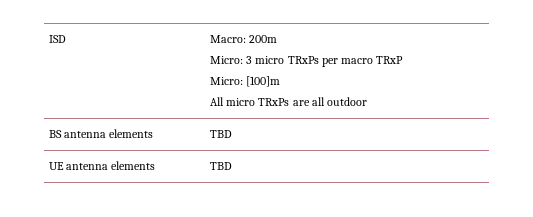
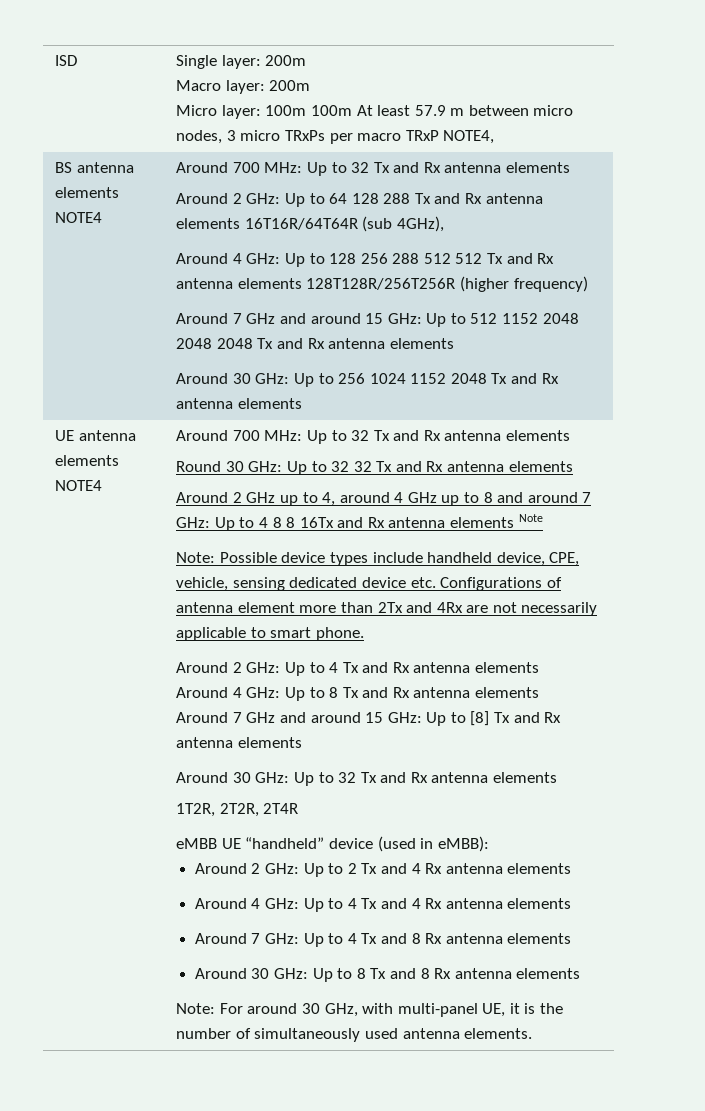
- ISD | Macro: 200m
- Micro: 3 micro TRxPs per macro TRxP
- Micro: [100]m
- All micro TRxPs are all outdoor
- BS antenna elements | TBD
- UE antenna elements | TBD
+ ISD | Single layer: 200m
+ Macro layer: 200m
+ Micro layer: 100m 100m At least 57.9 m between micro nodes, 3 micro TRxPs per macro TRxP NOTE4,
+ BS antenna elements NOTE4 | Around 700 MHz: Up to 32 Tx and Rx antenna elements
+ Around 2 GHz: Up to 64 128 288 Tx and Rx antenna elements 16T16R/64T64R (sub 4GHz),
+ Around 4 GHz: Up to 128 256 288 512 512 Tx and Rx antenna elements 128T128R/256T256R (higher frequency)
+ Around 7 GHz and around 15 GHz: Up to 512 1152 2048 2048 2048 Tx and Rx antenna elements
+ Around 30 GHz: Up to 256 1024 1152 2048 Tx and Rx antenna elements
+ UE antenna elements NOTE4 | Around 700 MHz: Up to 32 Tx and Rx antenna elements
+ Round 30 GHz: Up to 32 32 Tx and Rx antenna elements
+ Around 2 GHz up to 4, around 4 GHz up to 8 and around 7 GHz: Up to 4 8 8 16Tx and Rx antenna elements Note
+ Note: Possible device types include handheld device, CPE, vehicle, sensing dedicated device etc. Configurations of antenna element more than 2Tx and 4Rx are not necessarily applicable to smart phone.
+ Around 2 GHz: Up to 4 Tx and Rx antenna elements
+ Around 4 GHz: Up to 8 Tx and Rx antenna elements
+ Around 7 GHz and around 15 GHz: Up to [8] Tx and Rx antenna elements
+ Around 30 GHz: Up to 32 Tx and Rx antenna elements
+ 1T2R, 2T2R, 2T4R
+ eMBB UE “handheld” device (used in eMBB):
+ Around 2 GHz: Up to 2 Tx and 4 Rx antenna elements
+ Around 4 GHz: Up to 4 Tx and 4 Rx antenna elements
+ Around 7 GHz: Up to 4 Tx and 8 Rx antenna elements
+ Around 30 GHz: Up to 8 Tx and 8 Rx antenna elements
+ Note: For around 30 GHz, with multi-panel UE, it is the number of simultaneously used antenna elements.

